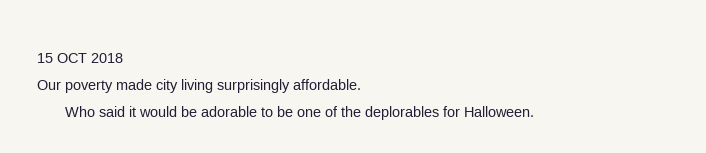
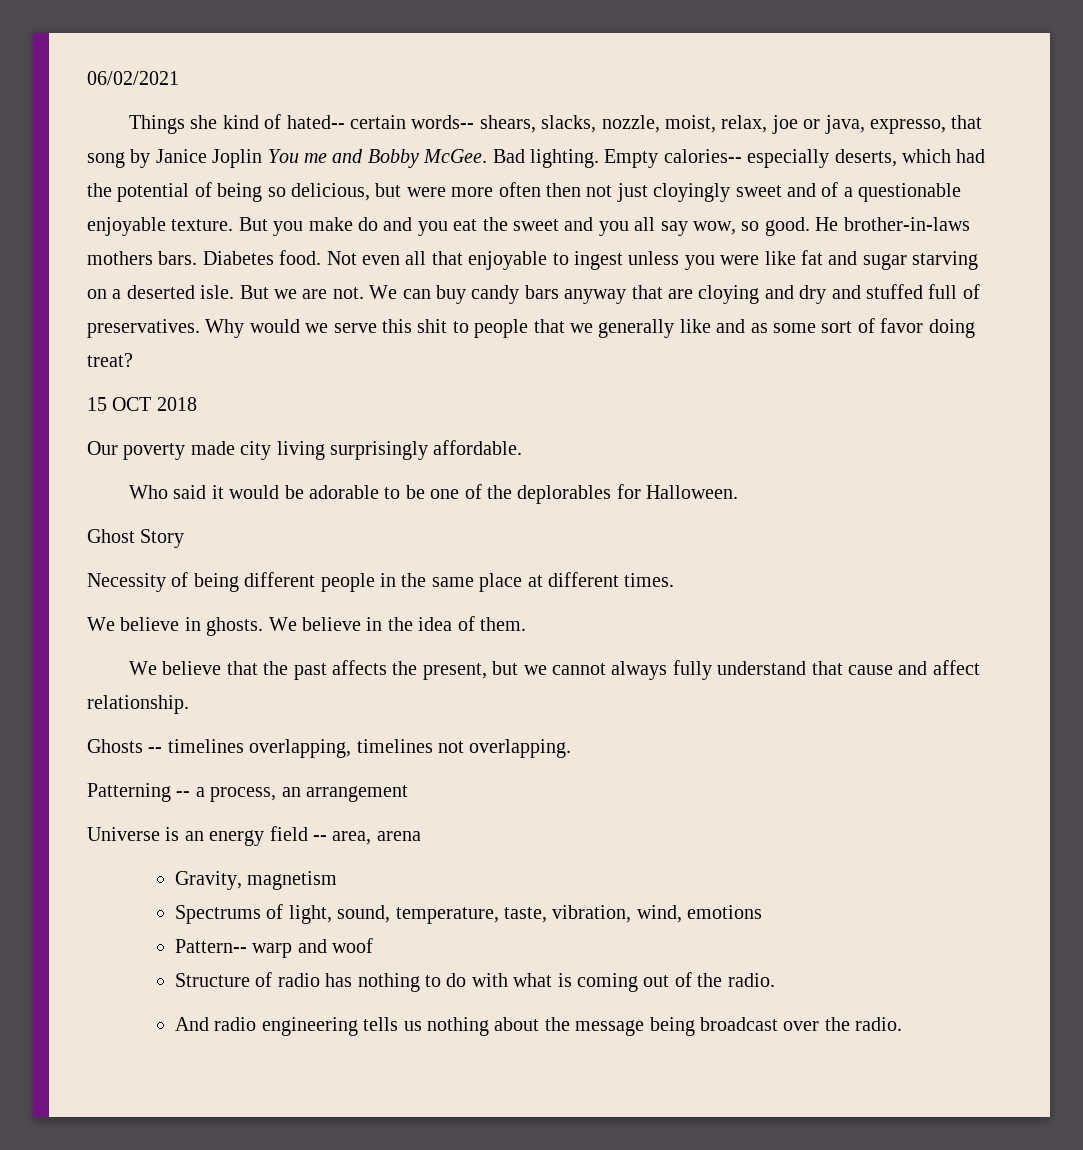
+ 06/02/2021
+ Things she kind of hated-- certain words-- shears, slacks, nozzle, moist, relax, joe or java, expresso, that song by Janice Joplin You me and Bobby McGee. Bad lighting. Empty calories-- especially deserts, which had the potential of being so delicious, but were more often then not just cloyingly sweet and of a questionable enjoyable texture. But you make do and you eat the sweet and you all say wow, so good. He brother-in-laws mothers bars. Diabetes food. Not even all that enjoyable to ingest unless you were like fat and sugar starving on a deserted isle. But we are not. We can buy candy bars anyway that are cloying and dry and stuffed full of preservatives. Why would we serve this shit to people that we generally like and as some sort of favor doing treat?
+ Ghost Story
+ Necessity of being different people in the same place at different times.
+ We believe in ghosts. We believe in the idea of them.
+ We believe that the past affects the present, but we cannot always fully understand that cause and affect relationship.
+ Ghosts -- timelines overlapping, timelines not overlapping.
+ Patterning -- a process, an arrangement
+ Universe is an energy field -- area, arena
+ Gravity, magnetism
+ Spectrums of light, sound, temperature, taste, vibration, wind, emotions
+ Pattern-- warp and woof
+ Structure of radio has nothing to do with what is coming out of the radio.
+ And radio engineering tells us nothing about the message being broadcast over the radio.

